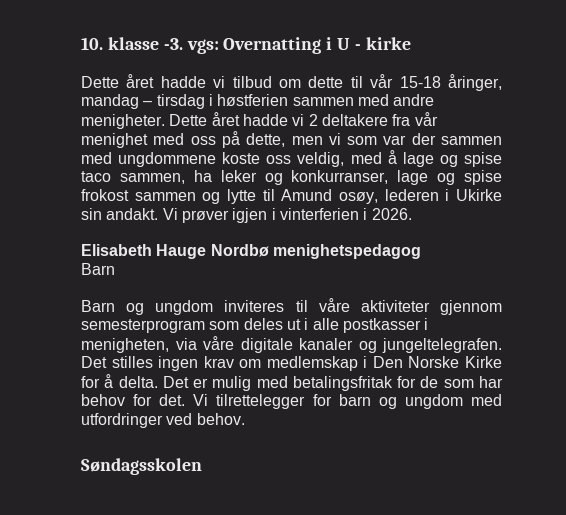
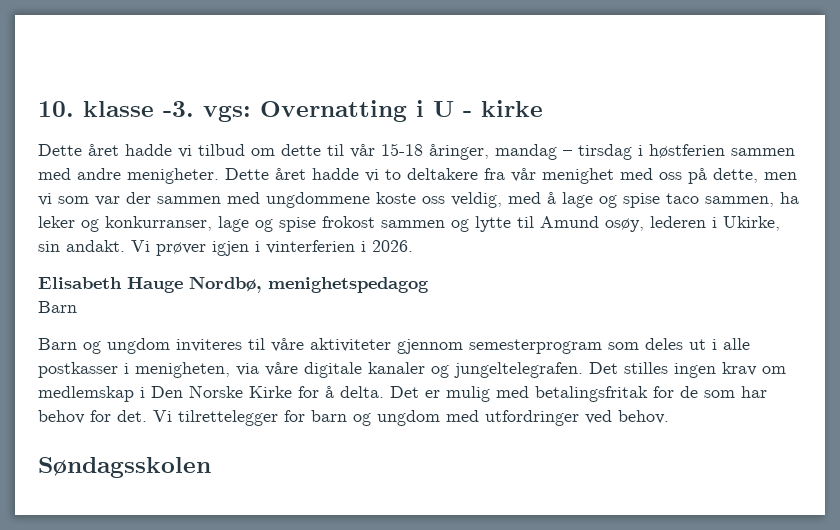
- Dette året hadde vi 2 deltakere fra vår menighet med oss på dette, men vi som var der sammen med ungdommene koste oss veldig, med å lage og spise taco sammen, ha leker og konkurranser, lage og spise frokost sammen og lytte til Amund osøy, lederen i Ukirke sin andakt.
+ Dette året hadde vi to deltakere fra vår menighet med oss på dette, men vi som var der sammen med ungdommene koste oss veldig, med å lage og spise taco sammen, ha leker og konkurranser, lage og spise frokost sammen og lytte til Amund osøy, lederen i Ukirke, sin andakt.
- Elisabeth Hauge Nordbø menighetspedagog
+ Elisabeth Hauge Nordbø, menighetspedagog

